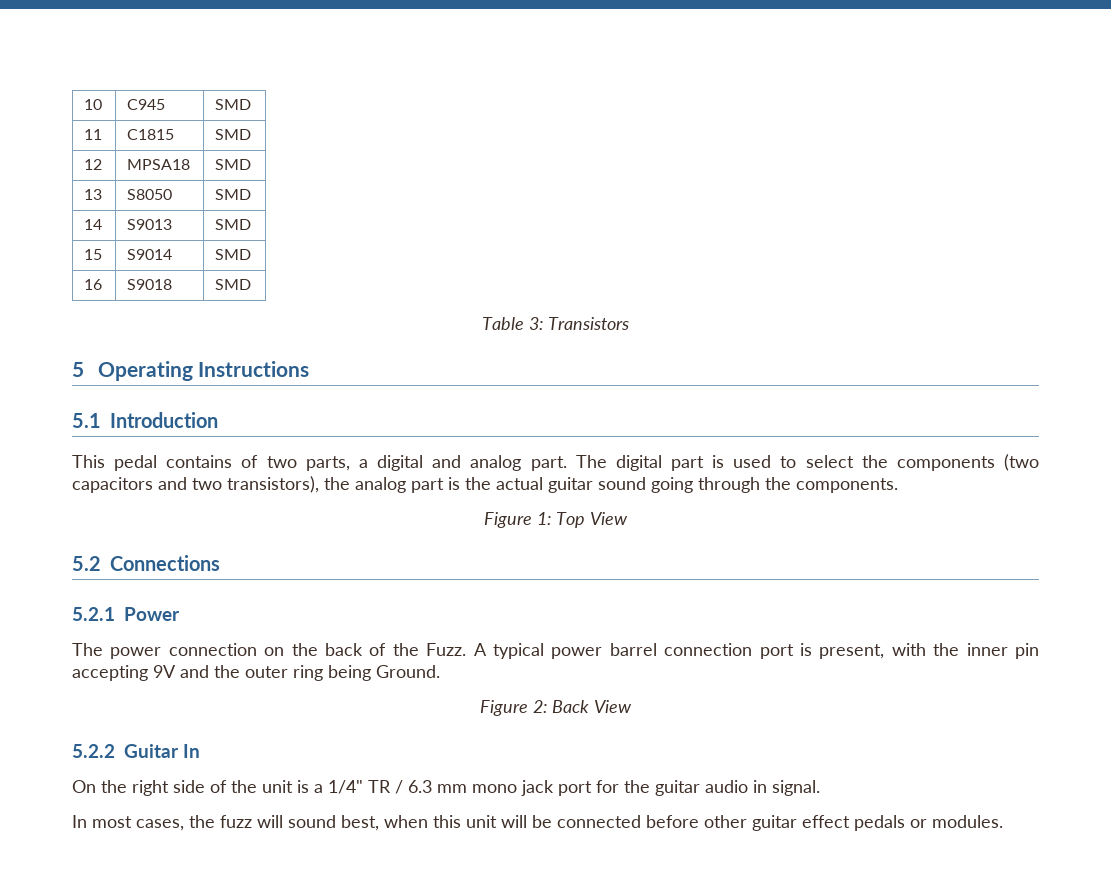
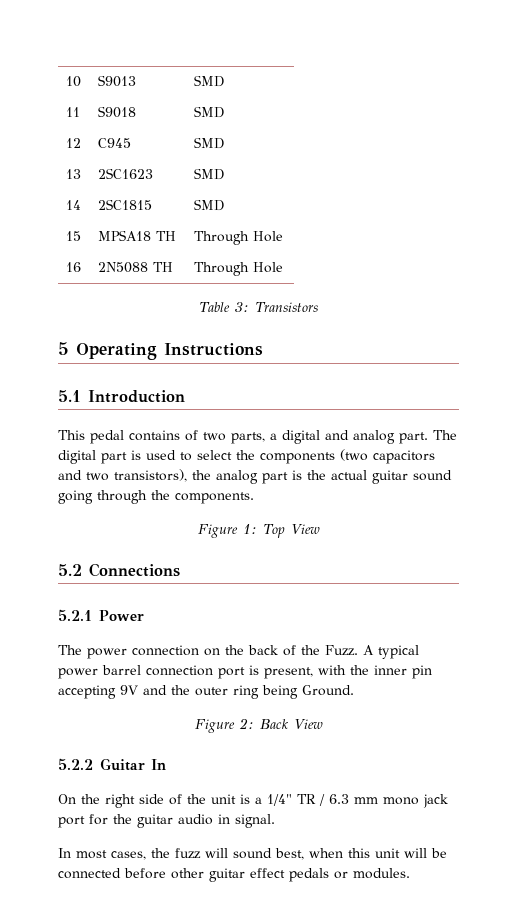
- 10 | C945 | SMD
- 11 | C1815 | SMD
- 12 | MPSA18 | SMD
+ 10 | S9013 | SMD
+ 11 | S9018 | SMD
+ 12 | C945 | SMD
- 13 | S8050 | SMD
+ 13 | 2SC1623 | SMD
- 14 | S9013 | SMD
+ 14 | 2SC1815 | SMD
- 15 | S9014 | SMD
- 16 | S9018 | SMD
+ 15 | MPSA18 TH | Through Hole
+ 16 | 2N5088 TH | Through Hole

